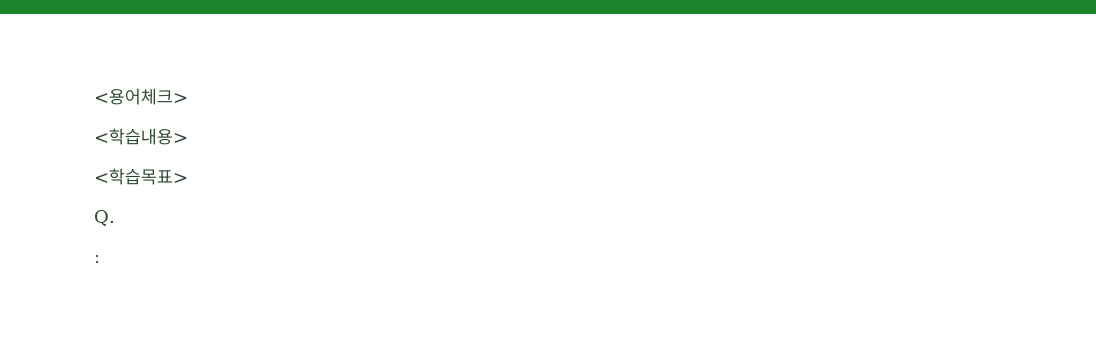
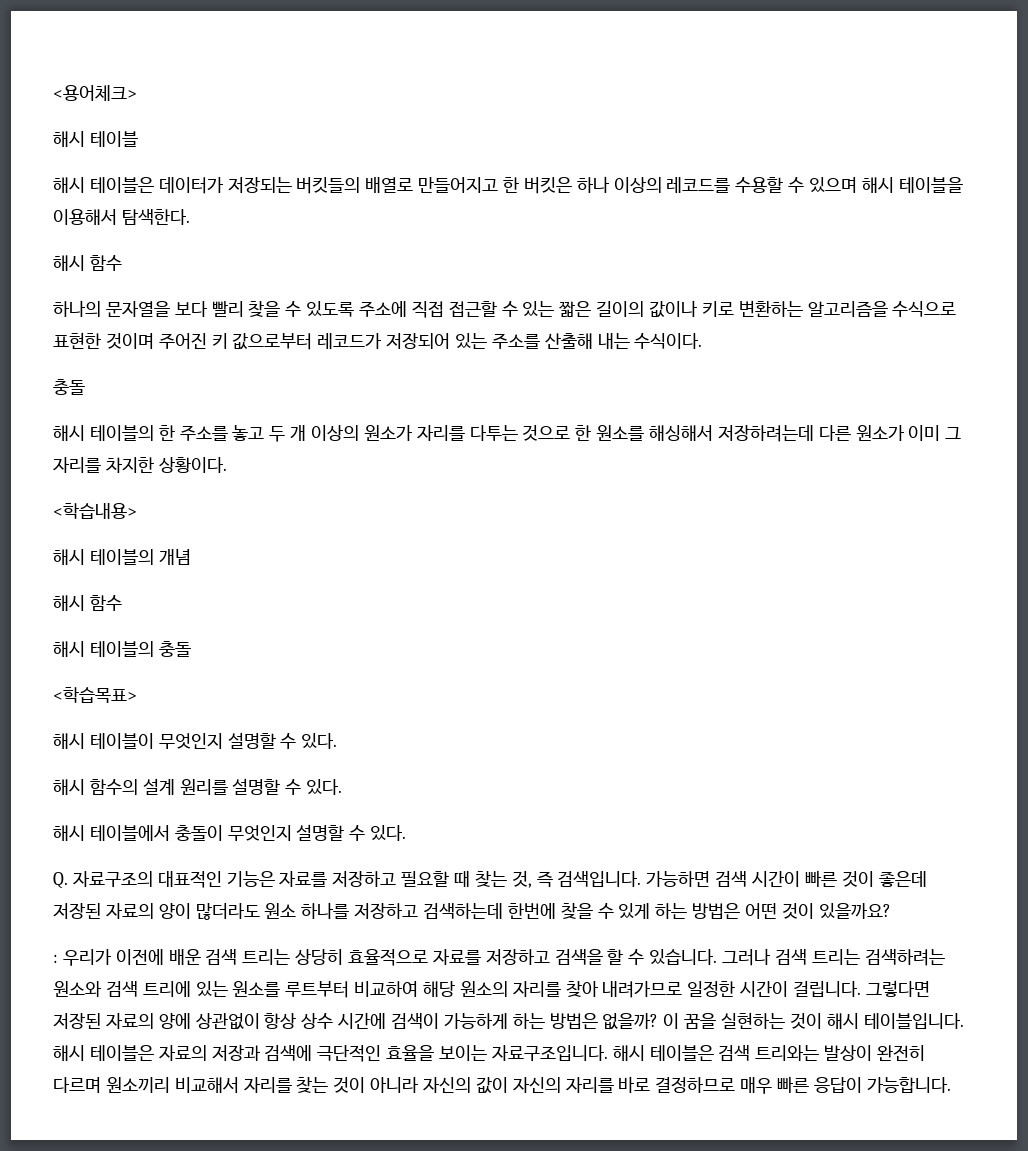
+ 해시 테이블
+ 해시 테이블은 데이터가 저장되는 버킷들의 배열로 만들어지고 한 버킷은 하나 이상의 레코드를 수용할 수 있으며 해시 테이블을 이용해서 탐색한다.
+ 해시 함수
+ 하나의 문자열을 보다 빨리 찾을 수 있도록 주소에 직접 접근할 수 있는 짧은 길이의 값이나 키로 변환하는 알고리즘을 수식으로 표현한 것이며 주어진 키 값으로부터 레코드가 저장되어 있는 주소를 산출해 내는 수식이다.
+ 충돌
+ 해시 테이블의 한 주소를 놓고 두 개 이상의 원소가 자리를 다투는 것으로 한 원소를 해싱해서 저장하려는데 다른 원소가 이미 그 자리를 차지한 상황이다.
  <학습내용>
+ 해시 테이블의 개념
+ 해시 함수
+ 해시 테이블의 충돌
  <학습목표>
- Q.
- :
+ 해시 테이블이 무엇인지 설명할 수 있다.
+ 해시 함수의 설계 원리를 설명할 수 있다.
+ 해시 테이블에서 충돌이 무엇인지 설명할 수 있다.
+ Q. 자료구조의 대표적인 기능은 자료를 저장하고 필요할 때 찾는 것, 즉 검색입니다. 가능하면 검색 시간이 빠른 것이 좋은데 저장된 자료의 양이 많더라도 원소 하나를 저장하고 검색하는데 한번에 찾을 수 있게 하는 방법은 어떤 것이 있을까요?
+ : 우리가 이전에 배운 검색 트리는 상당히 효율적으로 자료를 저장하고 검색을 할 수 있습니다. 그러나 검색 트리는 검색하려는 원소와 검색 트리에 있는 원소를 루트부터 비교하여 해당 원소의 자리를 찾아 내려가므로 일정한 시간이 걸립니다. 그렇다면 저장된 자료의 양에 상관없이 항상 상수 시간에 검색이 가능하게 하는 방법은 없을까? 이 꿈을 실현하는 것이 해시 테이블입니다. 해시 테이블은 자료의 저장과 검색에 극단적인 효율을 보이는 자료구조입니다. 해시 테이블은 검색 트리와는 발상이 완전히 다르며 원소끼리 비교해서 자리를 찾는 것이 아니라 자신의 값이 자신의 자리를 바로 결정하므로 매우 빠른 응답이 가능합니다.

